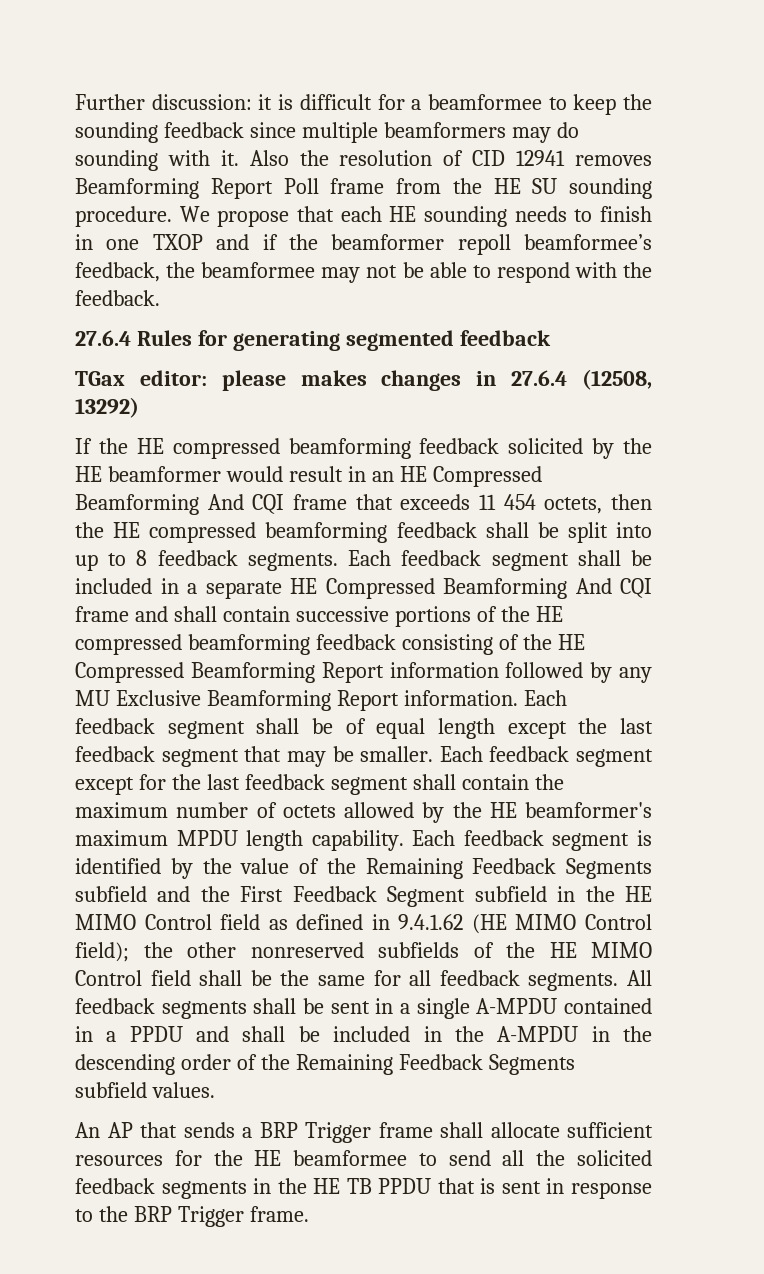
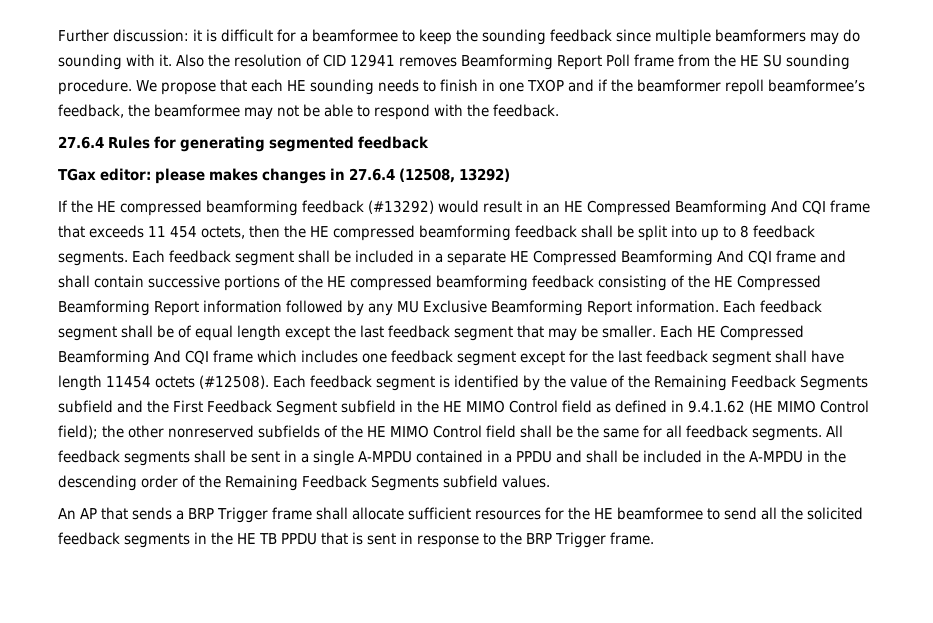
- If the HE compressed beamforming feedback solicited by the HE beamformer would result in an HE Compressed Beamforming And CQI frame that exceeds 11 454 octets, then the HE compressed beamforming feedback shall be split into up to 8 feedback segments.
+ If the HE compressed beamforming feedback (#13292) would result in an HE Compressed Beamforming And CQI frame that exceeds 11 454 octets, then the HE compressed beamforming feedback shall be split into up to 8 feedback segments.
- Each feedback segment except for the last feedback segment shall contain the maximum number of octets allowed by the HE beamformer's maximum MPDU length capability.
+ Each HE Compressed Beamforming And CQI frame which includes one feedback segment except for the last feedback segment shall have length 11454 octets (#12508).

